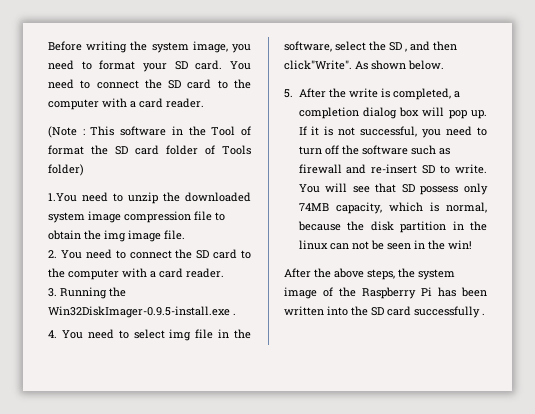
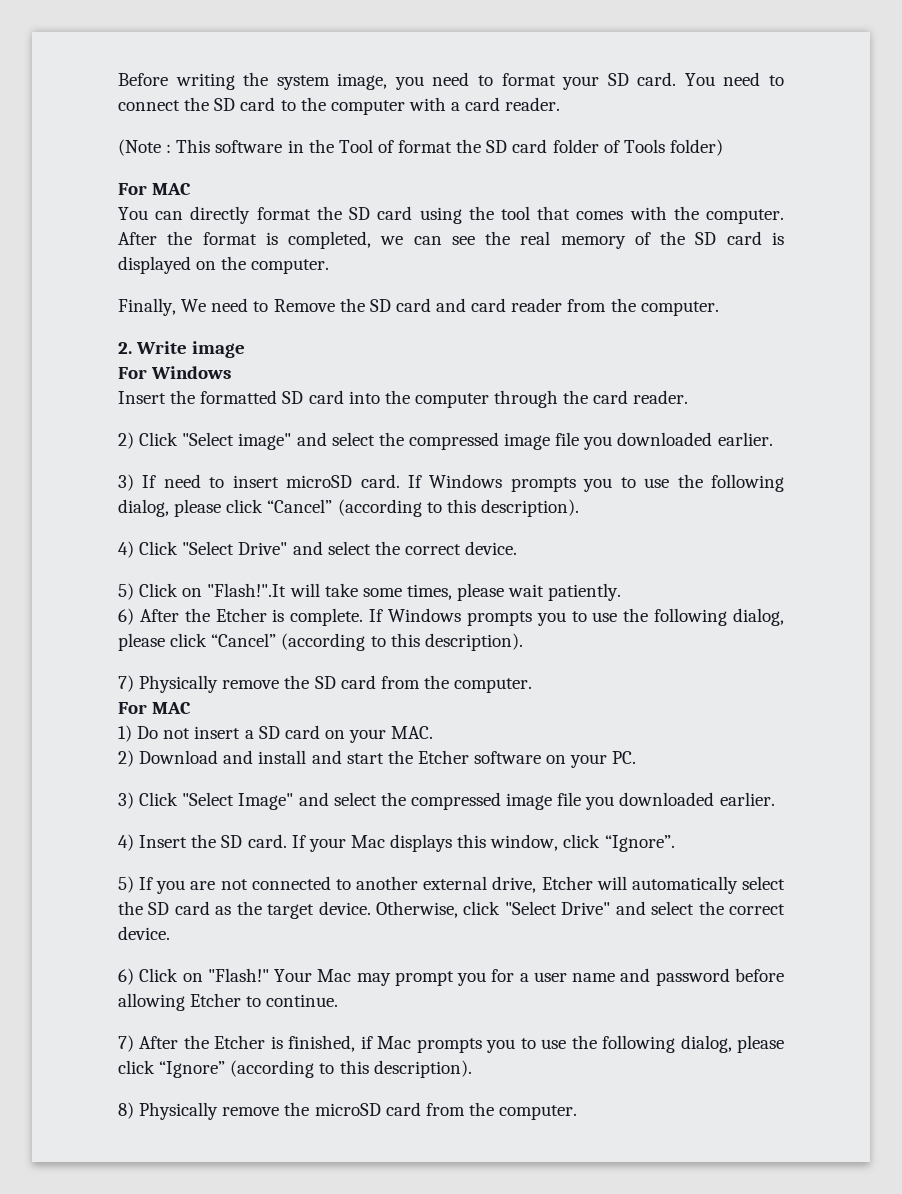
  (Note : This software in the Tool of format the SD card folder of Tools folder)
- 1.You need to unzip the downloaded system image compression file to obtain the img image file.
- 2. You need to connect the SD card to the computer with a card reader.
- 3. Running the Win32DiskImager-0.9.5-install.exe .
- 4. You need to select img file in the software, select the SD , and then click"Write". As shown below.
- 5. After the write is completed, a completion dialog box will pop up. If it is not successful, you need to turn off the software such as firewall and re-insert SD to write. You will see that SD possess only 74MB capacity, which is normal, because the disk partition in the linux can not be seen in the win!
- After the above steps, the system image of the Raspberry Pi has been written into the SD card successfully .
+ For MAC
+ You can directly format the SD card using the tool that comes with the computer. After the format is completed, we can see the real memory of the SD card is displayed on the computer.
+ Finally, We need to Remove the SD card and card reader from the computer.
+ 2. Write image
+ For Windows
+ Insert the formatted SD card into the computer through the card reader.
+ 2) Click "Select image" and select the compressed image file you downloaded earlier.
+ 3) If need to insert microSD card. If Windows prompts you to use the following dialog, please click “Cancel” (according to this description).
+ 4) Click "Select Drive" and select the correct device.
+ 5) Click on "Flash!".It will take some times, please wait patiently.
+ 6) After the Etcher is complete. If Windows prompts you to use the following dialog, please click “Cancel” (according to this description).
+ 7) Physically remove the SD card from the computer.
+ For MAC
+ 1) Do not insert a SD card on your MAC.
+ 2) Download and install and start the Etcher software on your PC.
+ 3) Click "Select Image" and select the compressed image file you downloaded earlier.
+ 4) Insert the SD card. If your Mac displays this window, click “Ignore”.
+ 5) If you are not connected to another external drive, Etcher will automatically select the SD card as the target device. Otherwise, click "Select Drive" and select the correct device.
+ 6) Click on "Flash!" Your Mac may prompt you for a user name and password before allowing Etcher to continue.
+ 7) After the Etcher is finished, if Mac prompts you to use the following dialog, please click “Ignore” (according to this description).
+ 8) Physically remove the microSD card from the computer.

